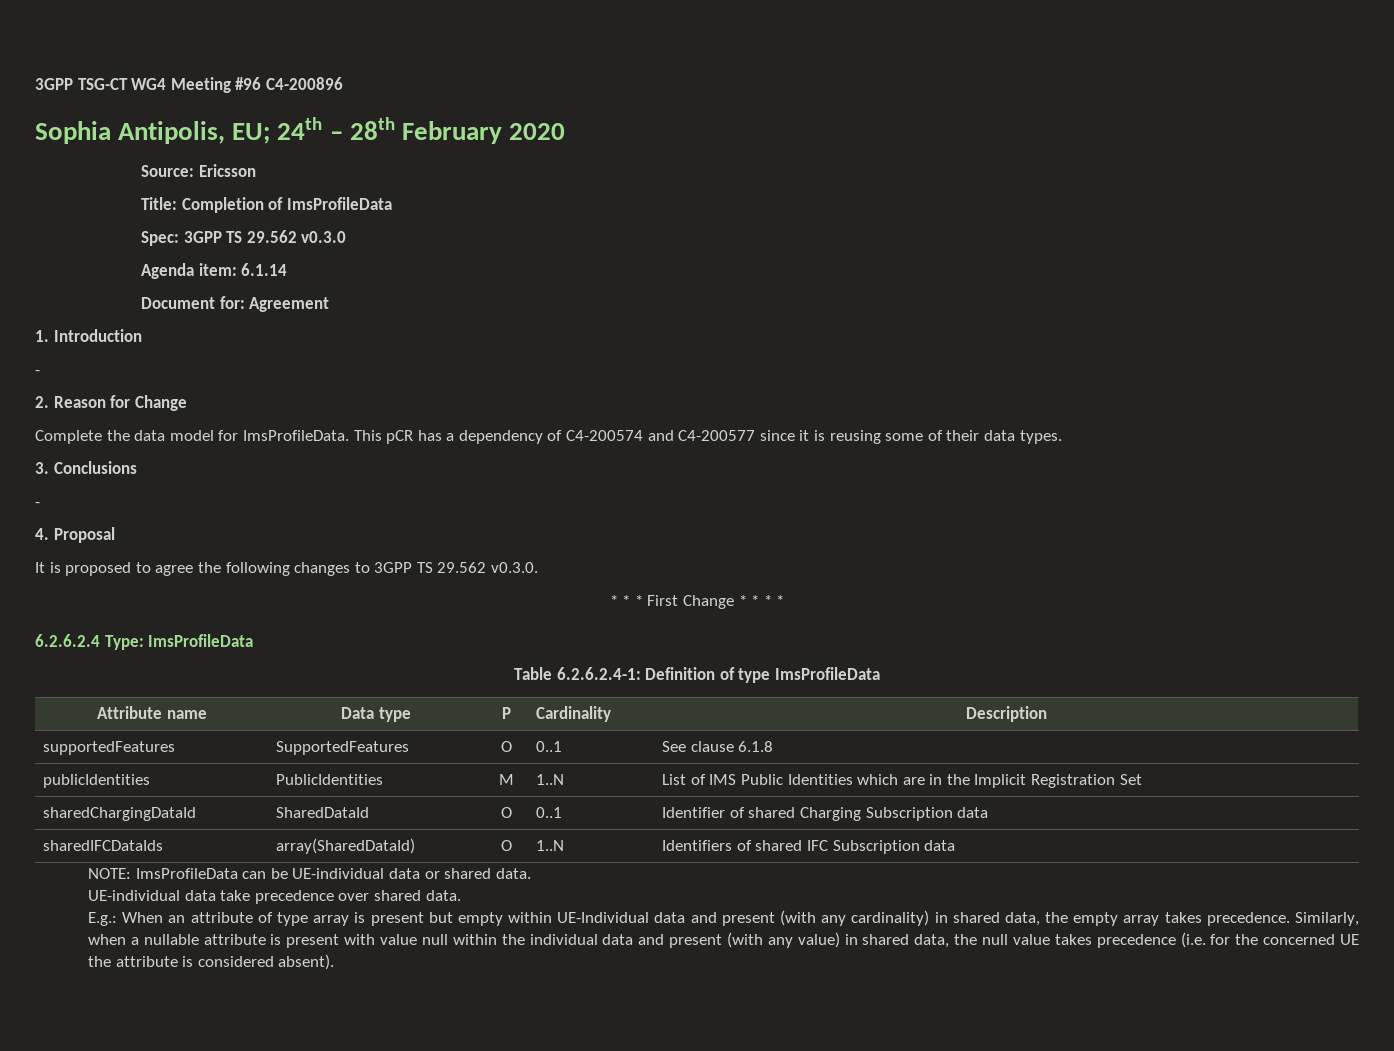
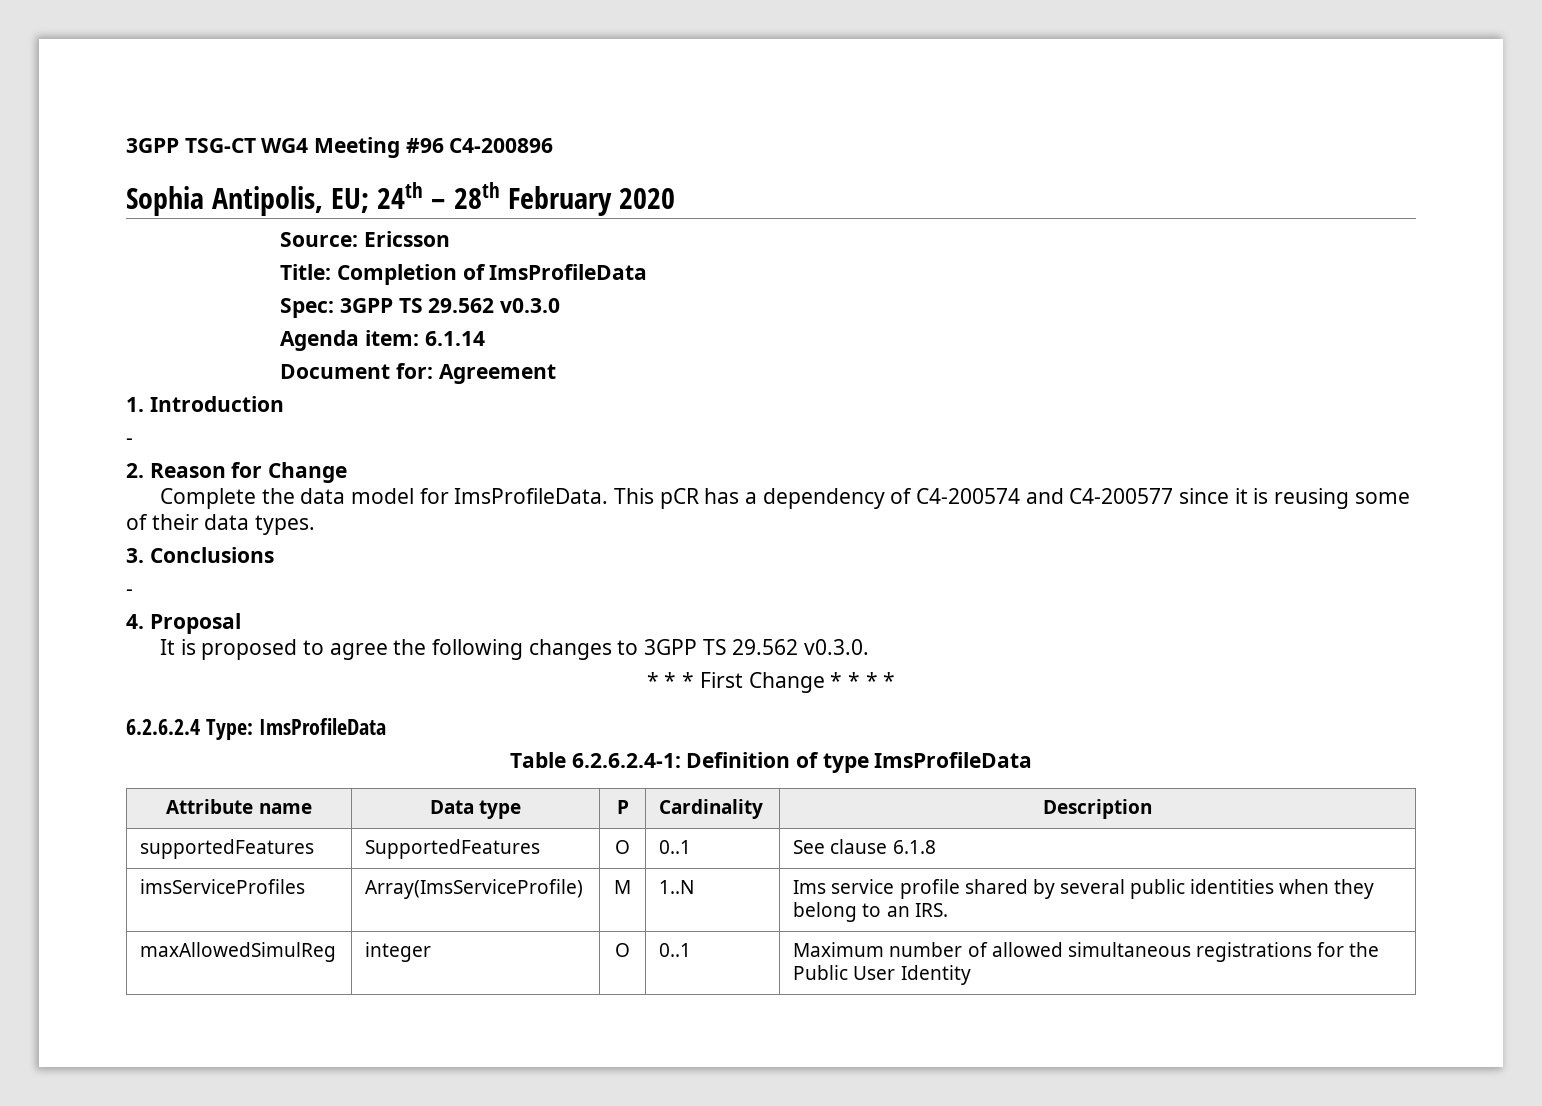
- publicIdentities | PublicIdentities | M | 1..N | List of IMS Public Identities which are in the Implicit Registration Set
- sharedChargingDataId | SharedDataId | O | 0..1 | Identifier of shared Charging Subscription data
- sharedIFCDataIds | array(SharedDataId) | O | 1..N | Identifiers of shared IFC Subscription data
- NOTE: ImsProfileData can be UE-individual data or shared data.
- UE-individual data take precedence over shared data.
- E.g.: When an attribute of type array is present but empty within UE-Individual data and present (with any cardinality) in shared data, the empty array takes precedence. Similarly, when a nullable attribute is present with value null within the individual data and present (with any value) in shared data, the null value takes precedence (i.e. for the concerned UE the attribute is considered absent).
+ imsServiceProfiles | Array(ImsServiceProfile) | M | 1..N | Ims service profile shared by several public identities when they belong to an IRS.
+ maxAllowedSimulReg | integer | O | 0..1 | Maximum number of allowed simultaneous registrations for the Public User Identity

